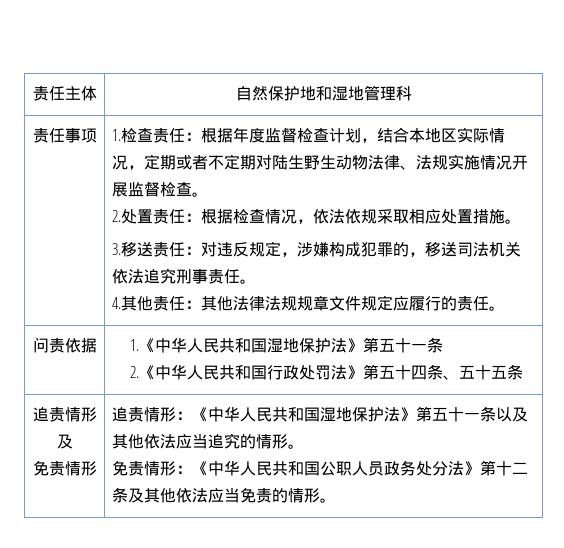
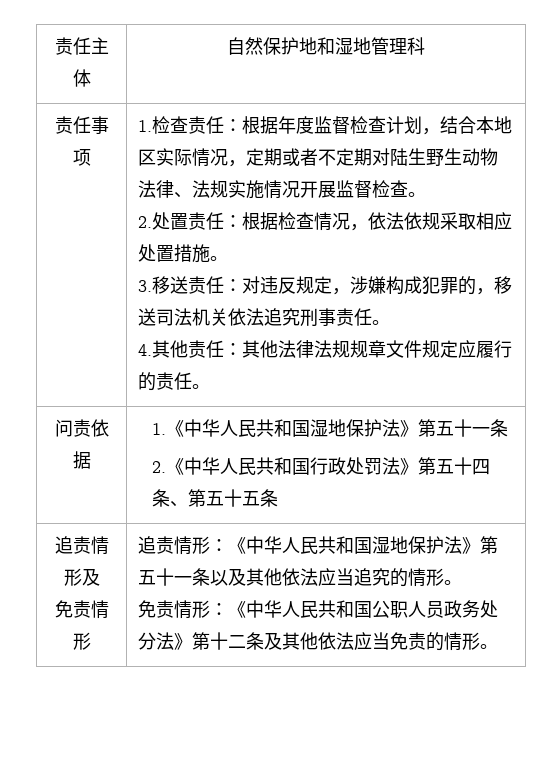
  问责依据 | 1.《中华人民共和国湿地保护法》第五十一条
- 2.《中华人民共和国行政处罚法》第五十四条、五十五条
+ 2.《中华人民共和国行政处罚法》第五十四条、第五十五条

